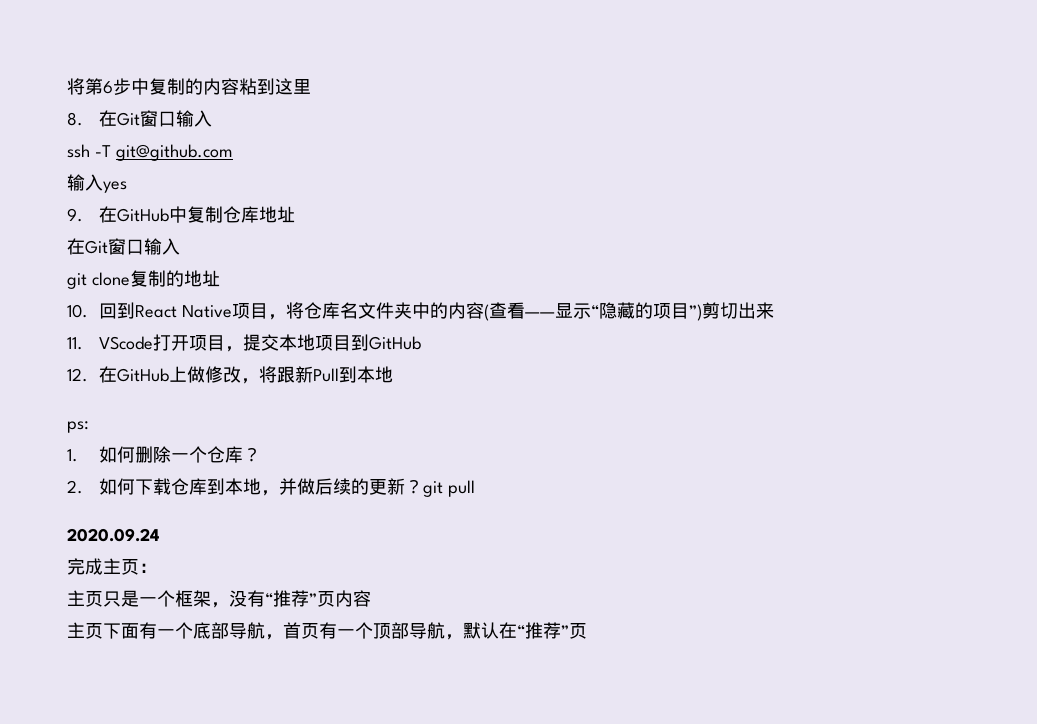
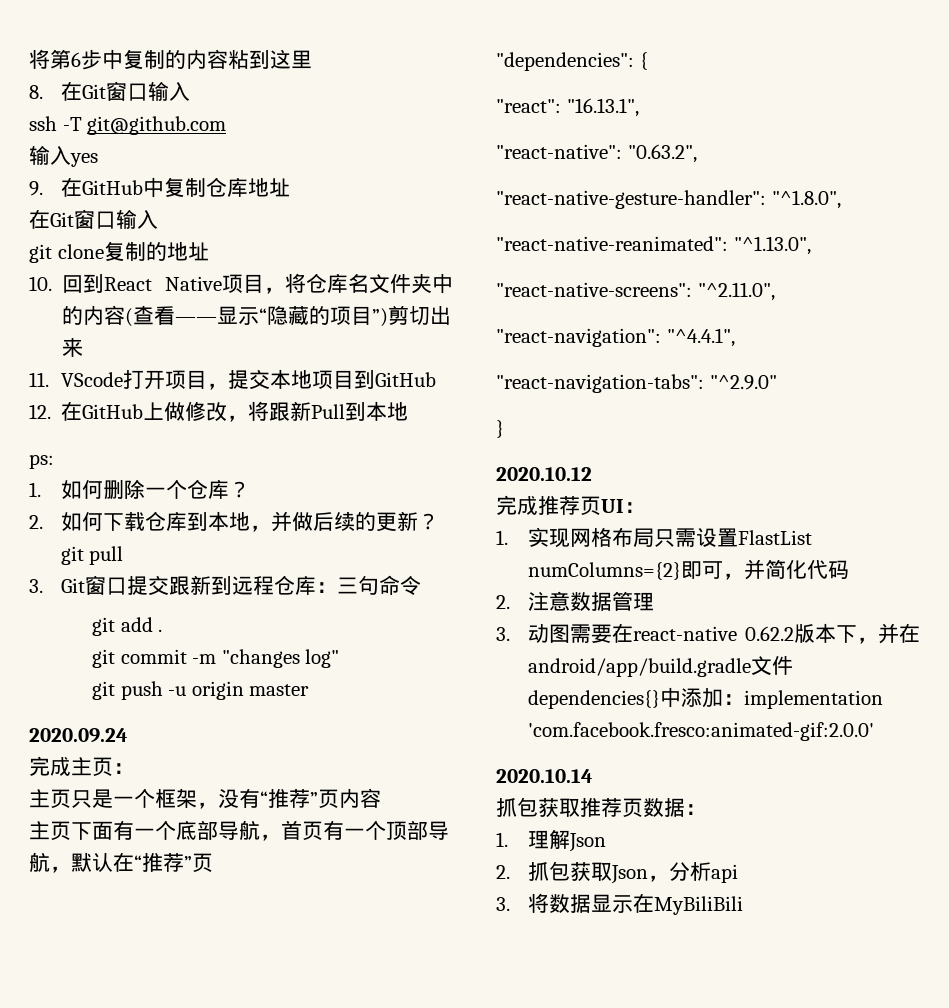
+ 3. Git窗口提交跟新到远程仓库：三句命令
+ git add .
+ git commit -m "changes log"
+ git push -u origin master
+ "dependencies": {
+ "react": "16.13.1",
+ "react-native": "0.63.2",
+ "react-native-gesture-handler": "^1.8.0",
+ "react-native-reanimated": "^1.13.0",
+ "react-native-screens": "^2.11.0",
+ "react-navigation": "^4.4.1",
+ "react-navigation-tabs": "^2.9.0"
+ }
+ 2020.10.12
+ 完成推荐页UI：
+ 1.实现网格布局只需设置FlastList numColumns={2}即可，并简化代码
+ 2.注意数据管理
+ 3.动图需要在react-native 0.62.2版本下，并在android/app/build.gradle文件dependencies{}中添加：implementation 'com.facebook.fresco:animated-gif:2.0.0'
+ 2020.10.14
+ 抓包获取推荐页数据：
+ 1.理解Json
+ 2.抓包获取Json，分析api
+ 3.将数据显示在MyBiliBili

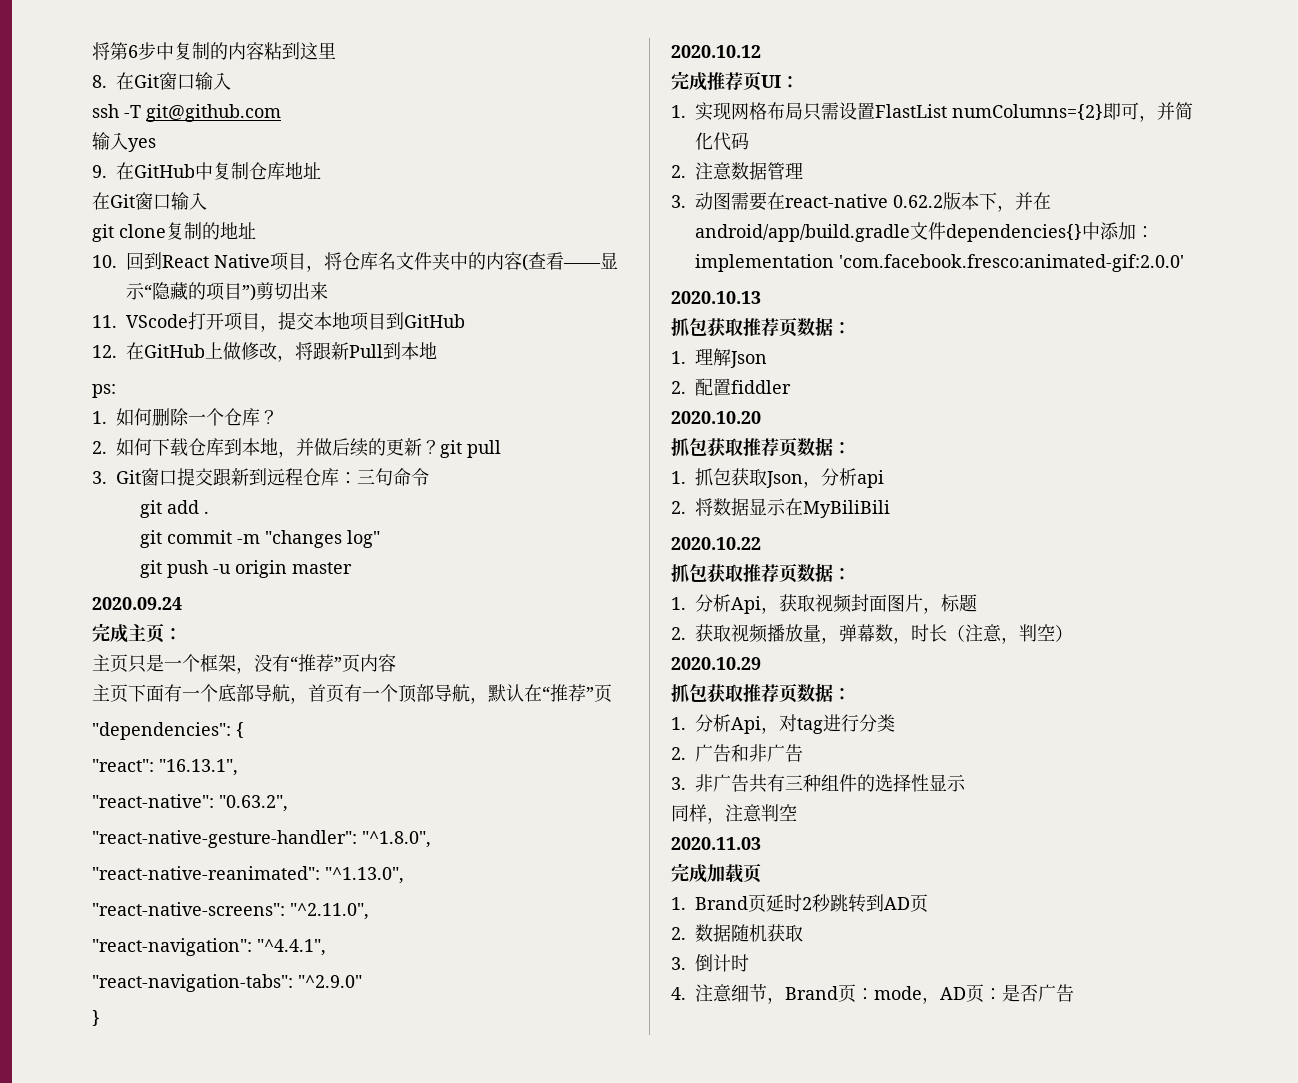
- 2020.10.14
+ 2020.10.13
- 2.抓包获取Json，分析api
+ 2.配置fiddler
+ 2020.10.20
+ 抓包获取推荐页数据：
+ 1.抓包获取Json，分析api
- 3.将数据显示在MyBiliBili
+ 2.将数据显示在MyBiliBili
+ 2020.10.22
+ 抓包获取推荐页数据：
+ 1.分析Api，获取视频封面图片，标题
+ 2.获取视频播放量，弹幕数，时长（注意，判空）
+ 2020.10.29
+ 抓包获取推荐页数据：
+ 1.分析Api，对tag进行分类
+ 2.广告和非广告
+ 3.非广告共有三种组件的选择性显示
+ 同样，注意判空
+ 2020.11.03
+ 完成加载页
+ 1. Brand页延时2秒跳转到AD页
+ 2.数据随机获取
+ 3.倒计时
+ 4.注意细节，Brand页：mode，AD页：是否广告

